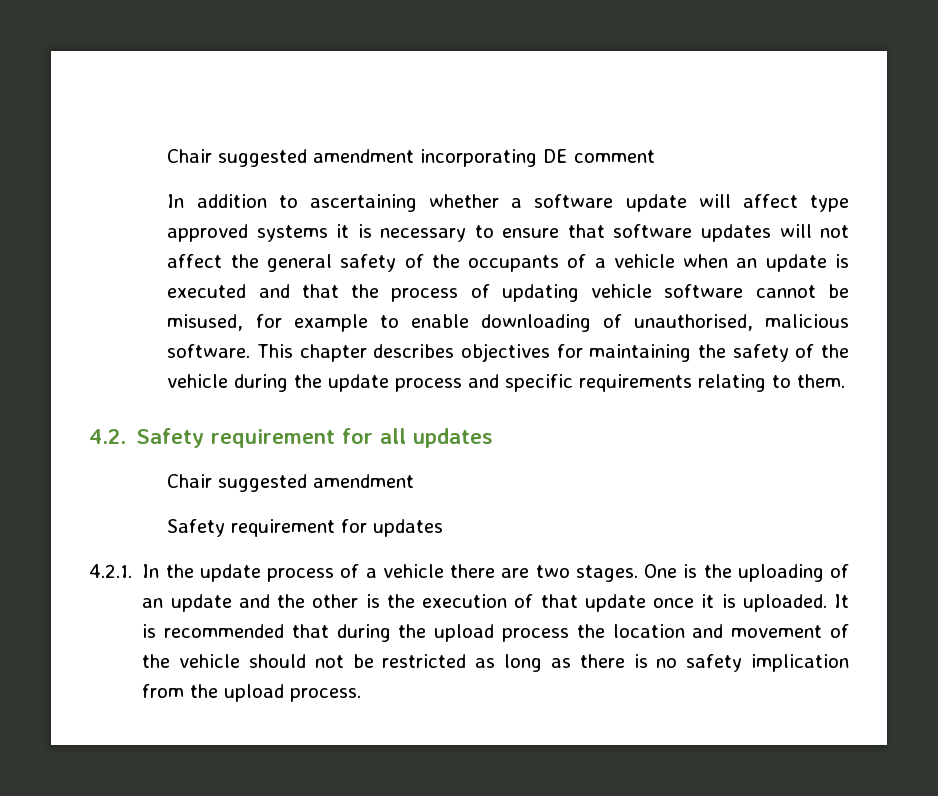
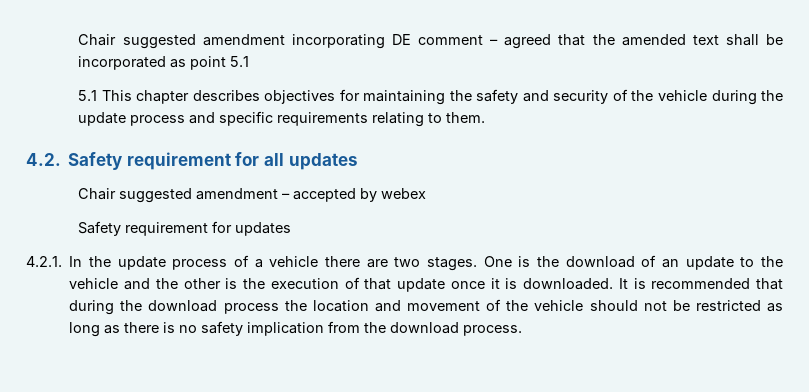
- Chair suggested amendment incorporating DE comment
- In addition to ascertaining whether a software update will affect type approved systems it is necessary to ensure that software updates will not affect the general safety of the occupants of a vehicle when an update is executed and that the process of updating vehicle software cannot be misused, for example to enable downloading of unauthorised, malicious software. This chapter describes objectives for maintaining the safety of the vehicle during the update process and specific requirements relating to them.
+ Chair suggested amendment incorporating DE comment – agreed that the amended text shall be incorporated as point 5.1
+ 5.1 This chapter describes objectives for maintaining the safety and security of the vehicle during the update process and specific requirements relating to them.
  4.2. Safety requirement for all updates
- Chair suggested amendment
+ Chair suggested amendment – accepted by webex
- One is the uploading of an update and the other is the execution of that update once it is uploaded.
+ One is the download of an update to the vehicle and the other is the execution of that update once it is downloaded.
- It is recommended that during the upload process the location and movement of the vehicle should not be restricted as long as there is no safety implication from the upload process.
+ It is recommended that during the download process the location and movement of the vehicle should not be restricted as long as there is no safety implication from the download process.

